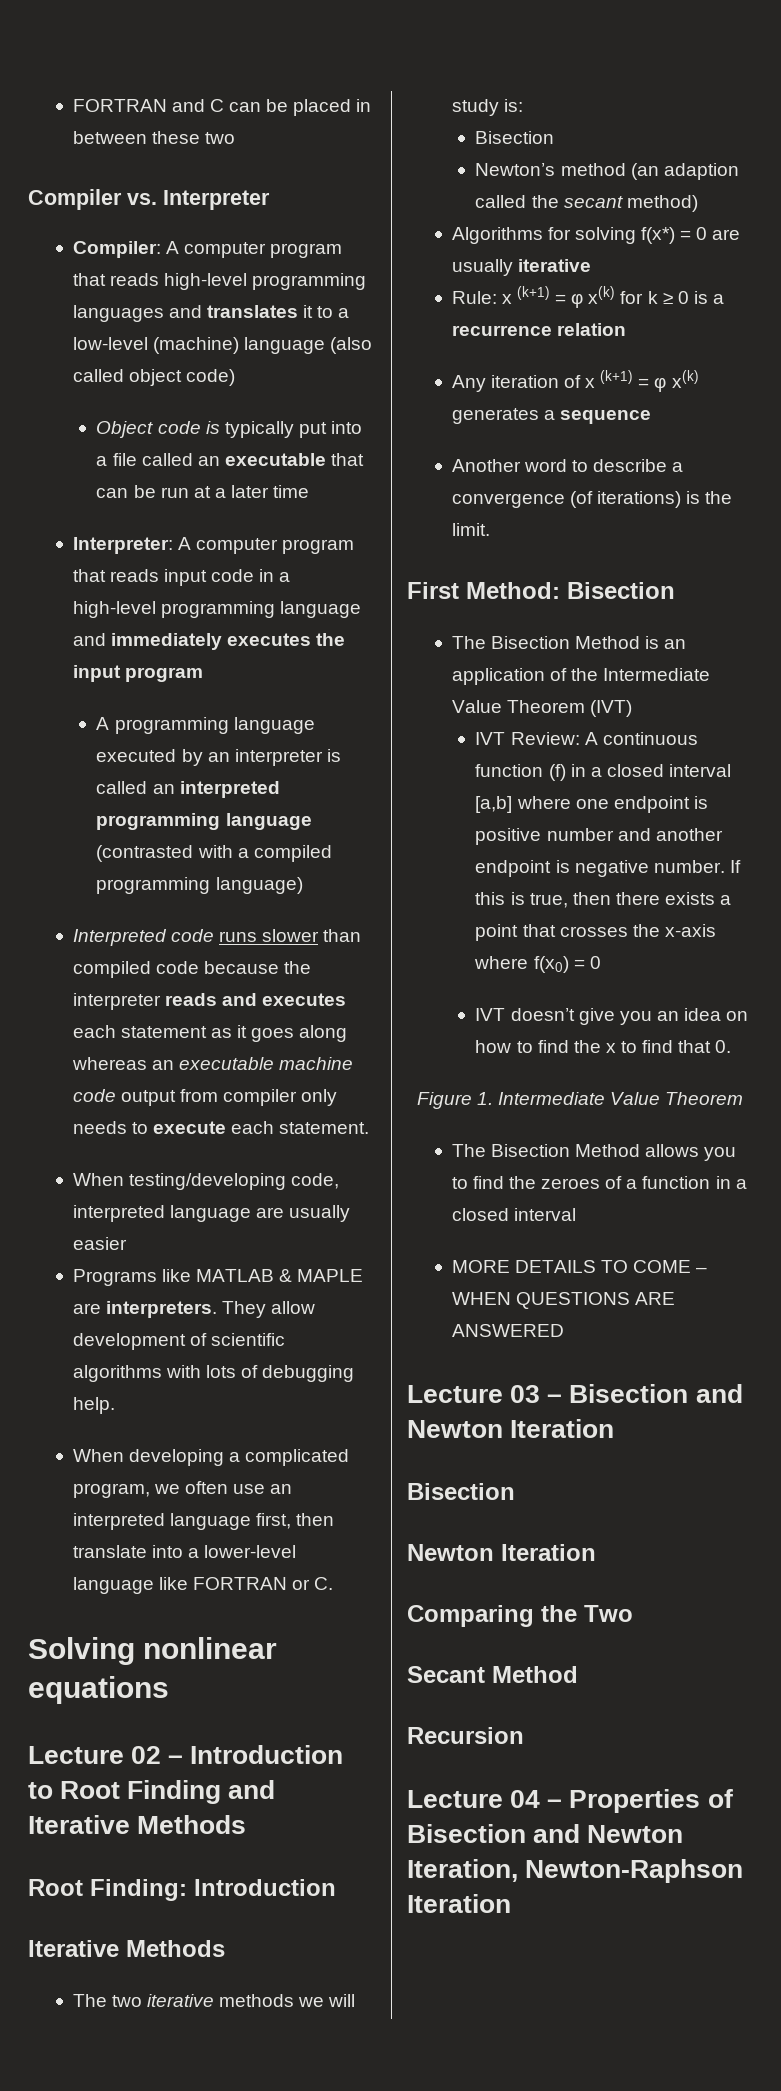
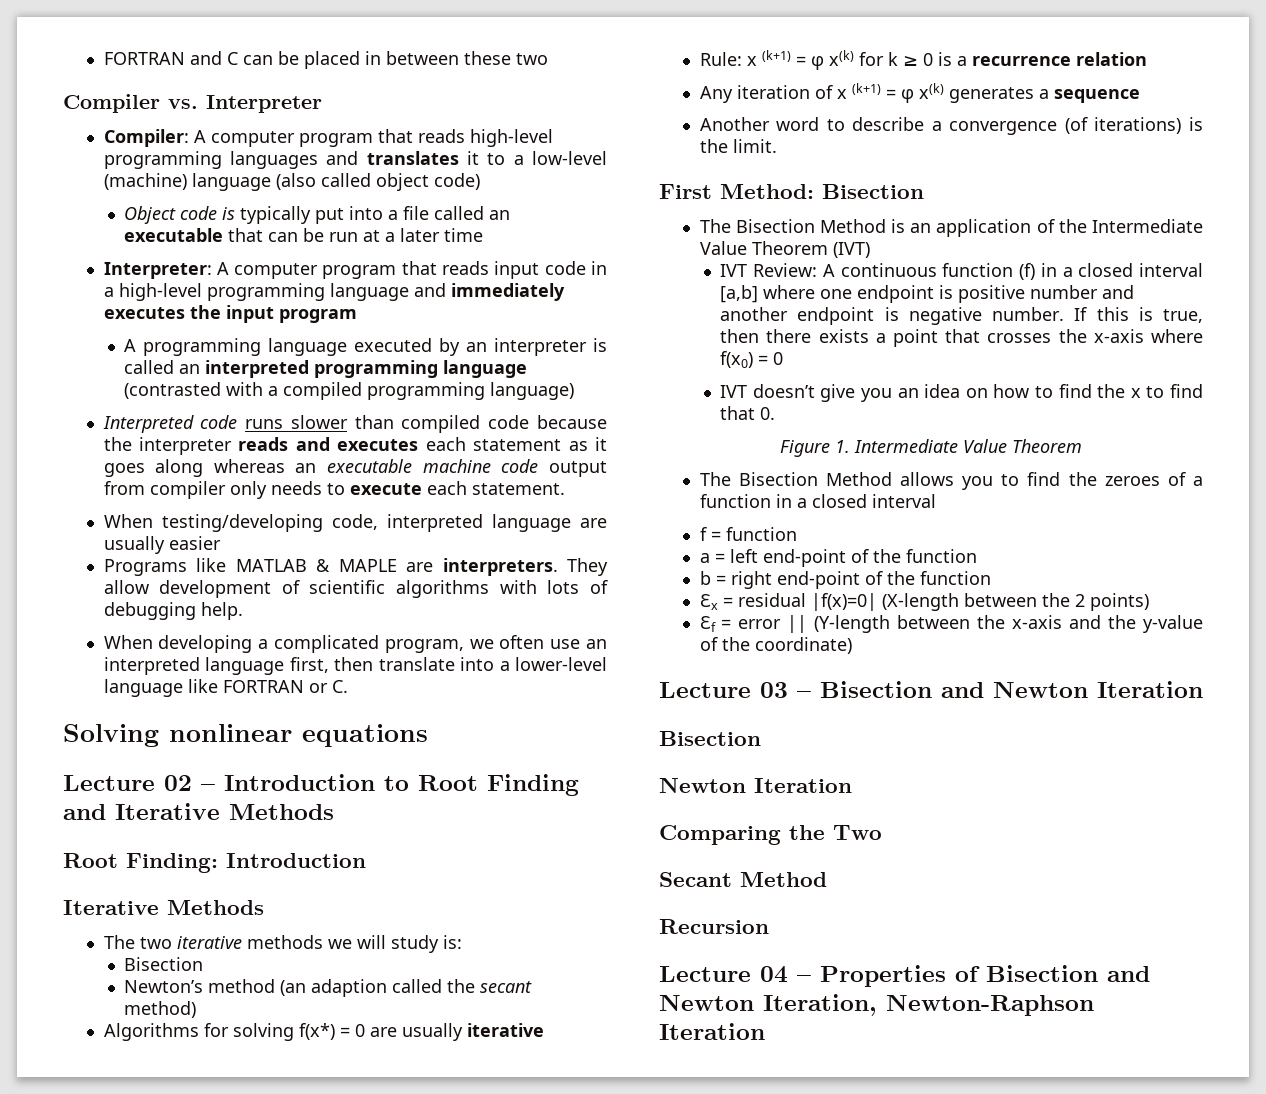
- MORE DETAILS TO COME – WHEN QUESTIONS ARE ANSWERED
+ f = function
+ a = left end-point of the function
+ b = right end-point of the function
+ Ɛx = residual |f(x)=0| (X-length between the 2 points)
+ Ɛf = error || (Y-length between the x-axis and the y-value of the coordinate)

